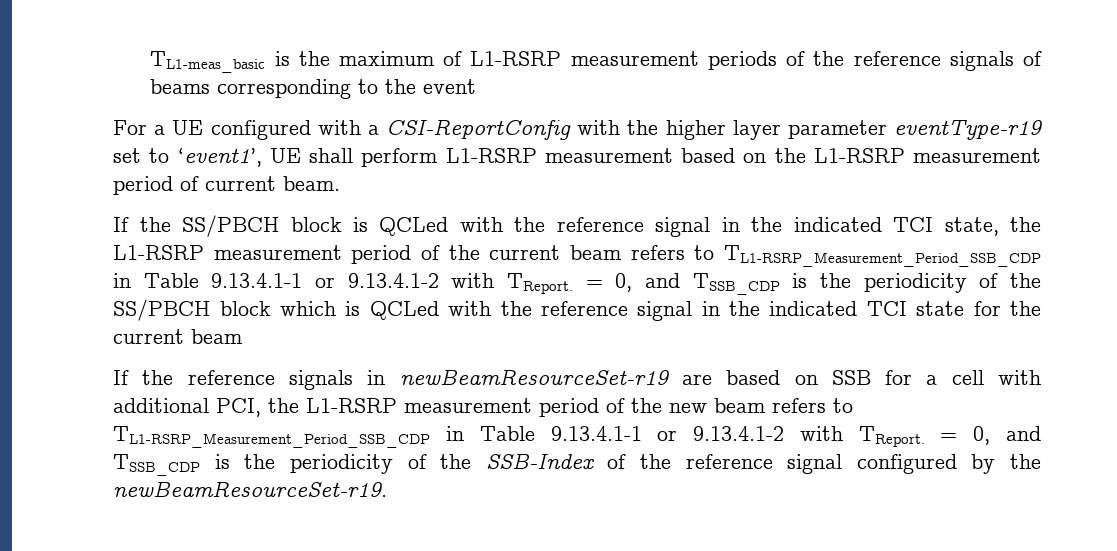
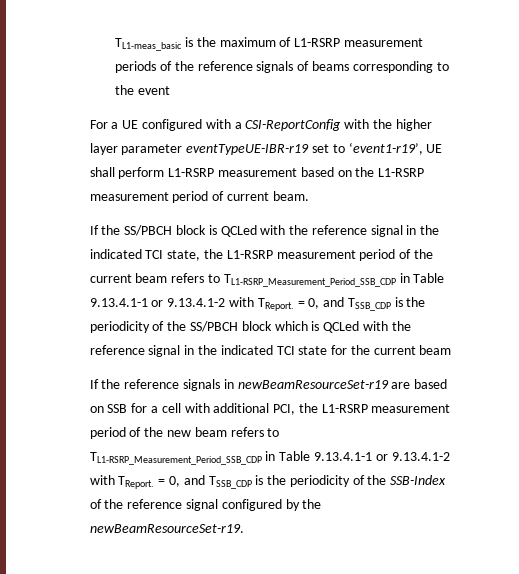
- For a UE configured with a CSI-ReportConfig with the higher layer parameter eventType-r19 set to ‘event1’, UE shall perform L1-RSRP measurement based on the L1-RSRP measurement period of current beam.
+ For a UE configured with a CSI-ReportConfig with the higher layer parameter eventTypeUE-IBR-r19 set to ‘event1-r19’, UE shall perform L1-RSRP measurement based on the L1-RSRP measurement period of current beam.

